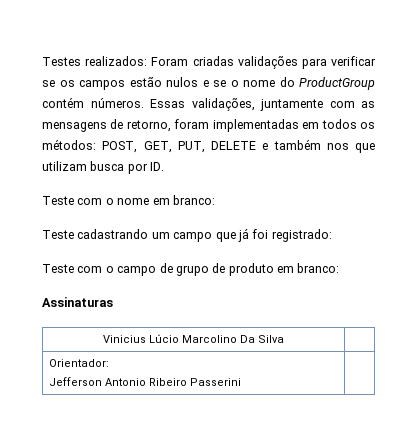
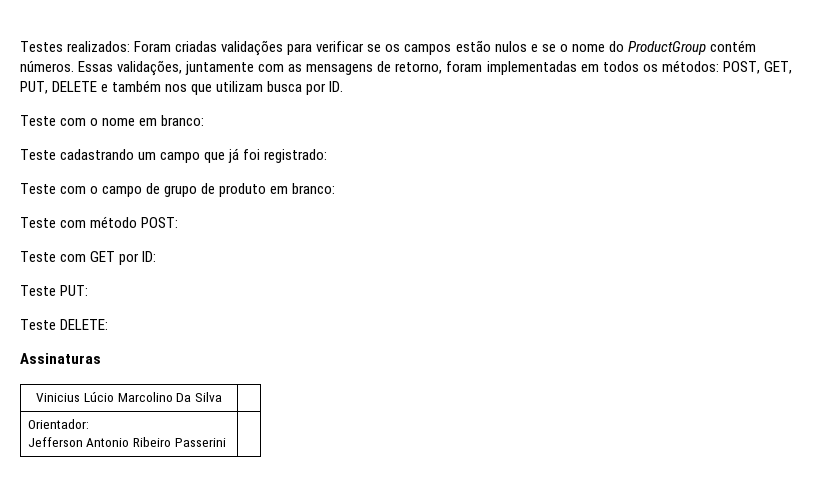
+ Teste com método POST:
+ Teste com GET por ID:
+ Teste PUT:
+ Teste DELETE:

